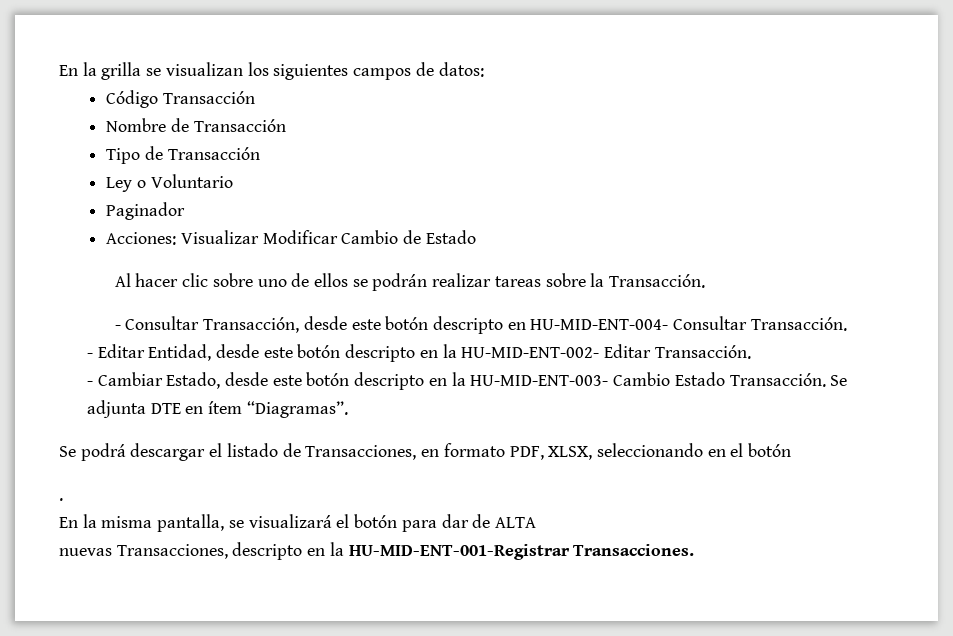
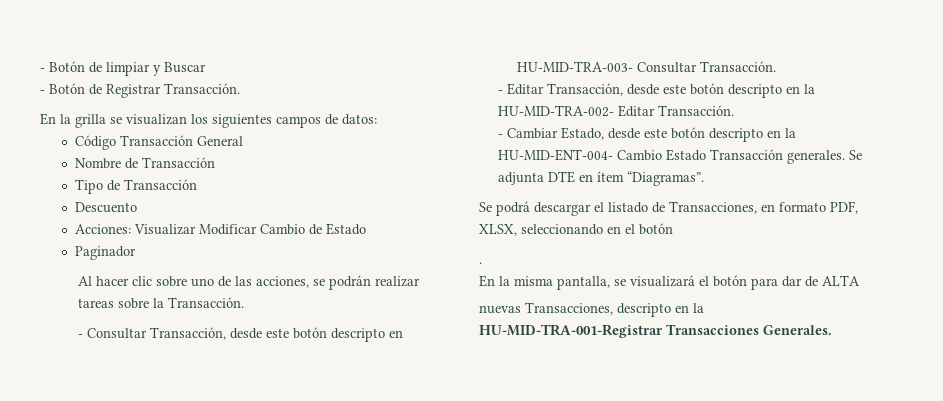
+ - Botón de limpiar y Buscar
+ - Botón de Registrar Transacción.
- Código Transacción
+ Código Transacción General
- Ley o Voluntario
- Paginador
+ Descuento
+ Paginador
- Al hacer clic sobre uno de ellos se podrán realizar tareas sobre la Transacción.
+ Al hacer clic sobre uno de las acciones, se podrán realizar tareas sobre la Transacción.
- - Consultar Transacción, desde este botón descripto en HU-MID-ENT-004- Consultar Transacción.
+ - Consultar Transacción, desde este botón descripto en HU-MID-TRA-003- Consultar Transacción.
- - Editar Entidad, desde este botón descripto en la HU-MID-ENT-002- Editar Transacción.
+ - Editar Transacción, desde este botón descripto en la HU-MID-TRA-002- Editar Transacción.
- - Cambiar Estado, desde este botón descripto en la HU-MID-ENT-003- Cambio Estado Transacción.
+ - Cambiar Estado, desde este botón descripto en la HU-MID-ENT-004- Cambio Estado Transacción generales.
- nuevas Transacciones, descripto en la HU-MID-ENT-001-Registrar Transacciones.
+ nuevas Transacciones, descripto en la HU-MID-TRA-001-Registrar Transacciones Generales.

